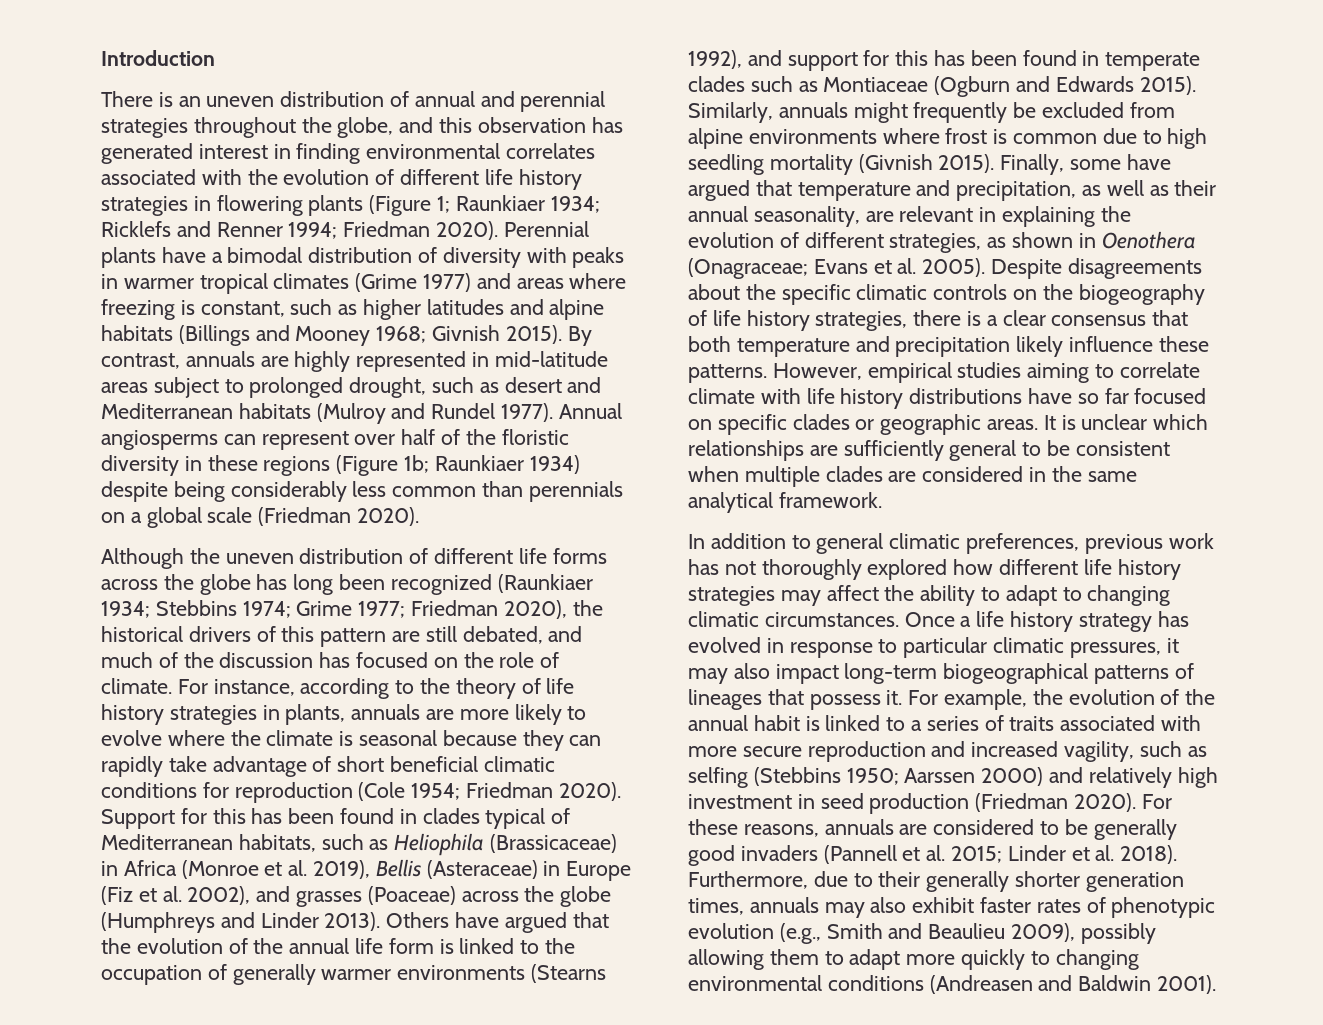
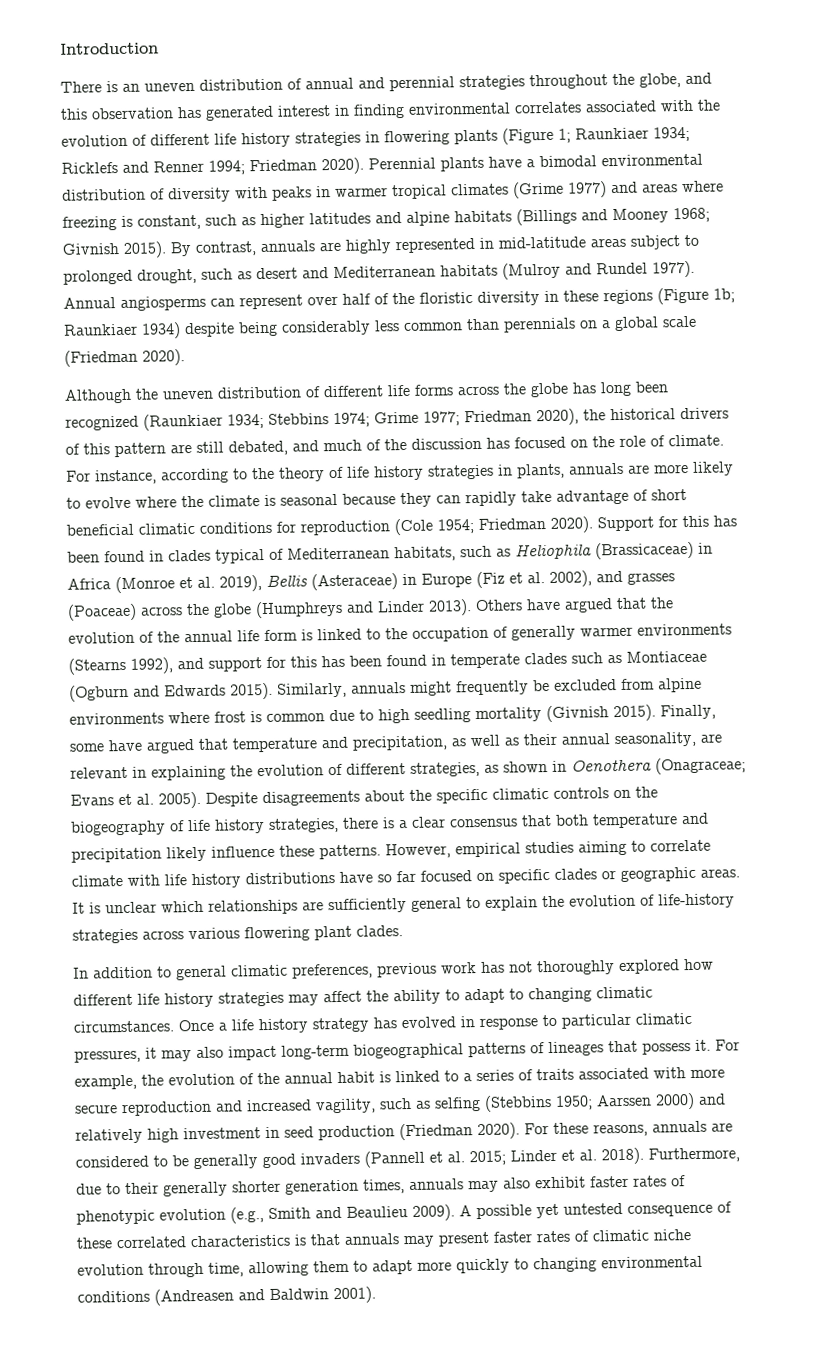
- Perennial plants have a bimodal distribution of diversity with peaks in warmer tropical climates (Grime 1977) and areas where freezing is constant, such as higher latitudes and alpine habitats (Billings and Mooney 1968; Givnish 2015).
+ Perennial plants have a bimodal environmental distribution of diversity with peaks in warmer tropical climates (Grime 1977) and areas where freezing is constant, such as higher latitudes and alpine habitats (Billings and Mooney 1968; Givnish 2015).
- It is unclear which relationships are sufficiently general to be consistent when multiple clades are considered in the same analytical framework.
+ It is unclear which relationships are sufficiently general to explain the evolution of life-history strategies across various flowering plant clades.
- Furthermore, due to their generally shorter generation times, annuals may also exhibit faster rates of phenotypic evolution (e.g., Smith and Beaulieu 2009), possibly allowing them to adapt more quickly to changing environmental conditions (Andreasen and Baldwin 2001).
+ Furthermore, due to their generally shorter generation times, annuals may also exhibit faster rates of phenotypic evolution (e.g., Smith and Beaulieu 2009). A possible yet untested consequence of these correlated characteristics is that annuals may present faster rates of climatic niche evolution through time, allowing them to adapt more quickly to changing environmental conditions (Andreasen and Baldwin 2001).

